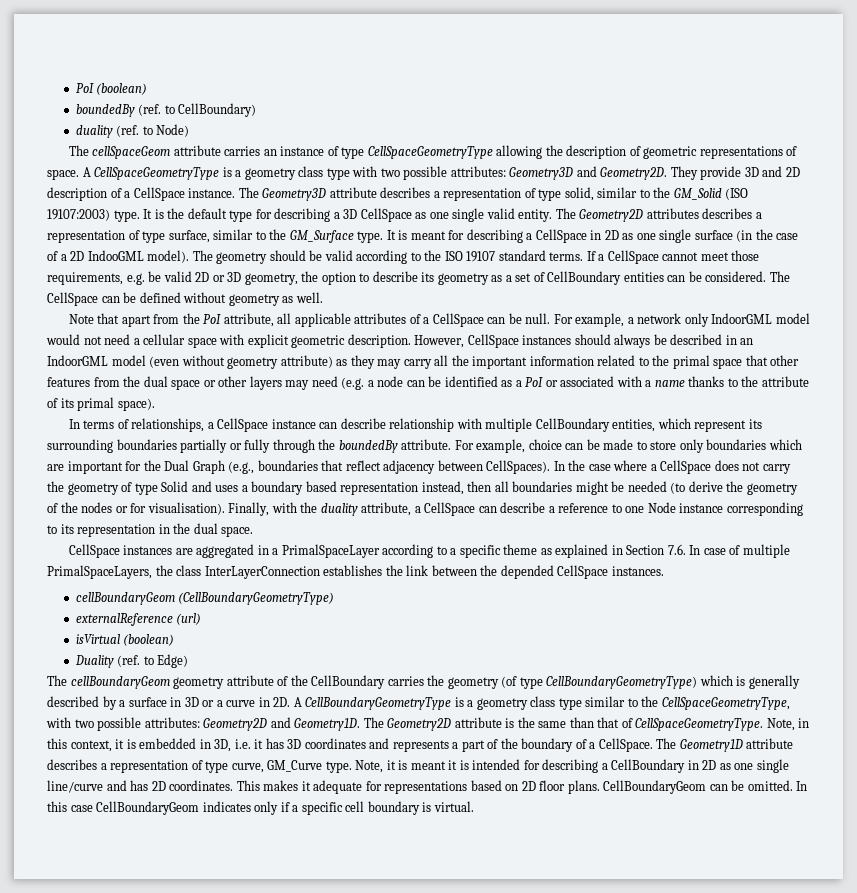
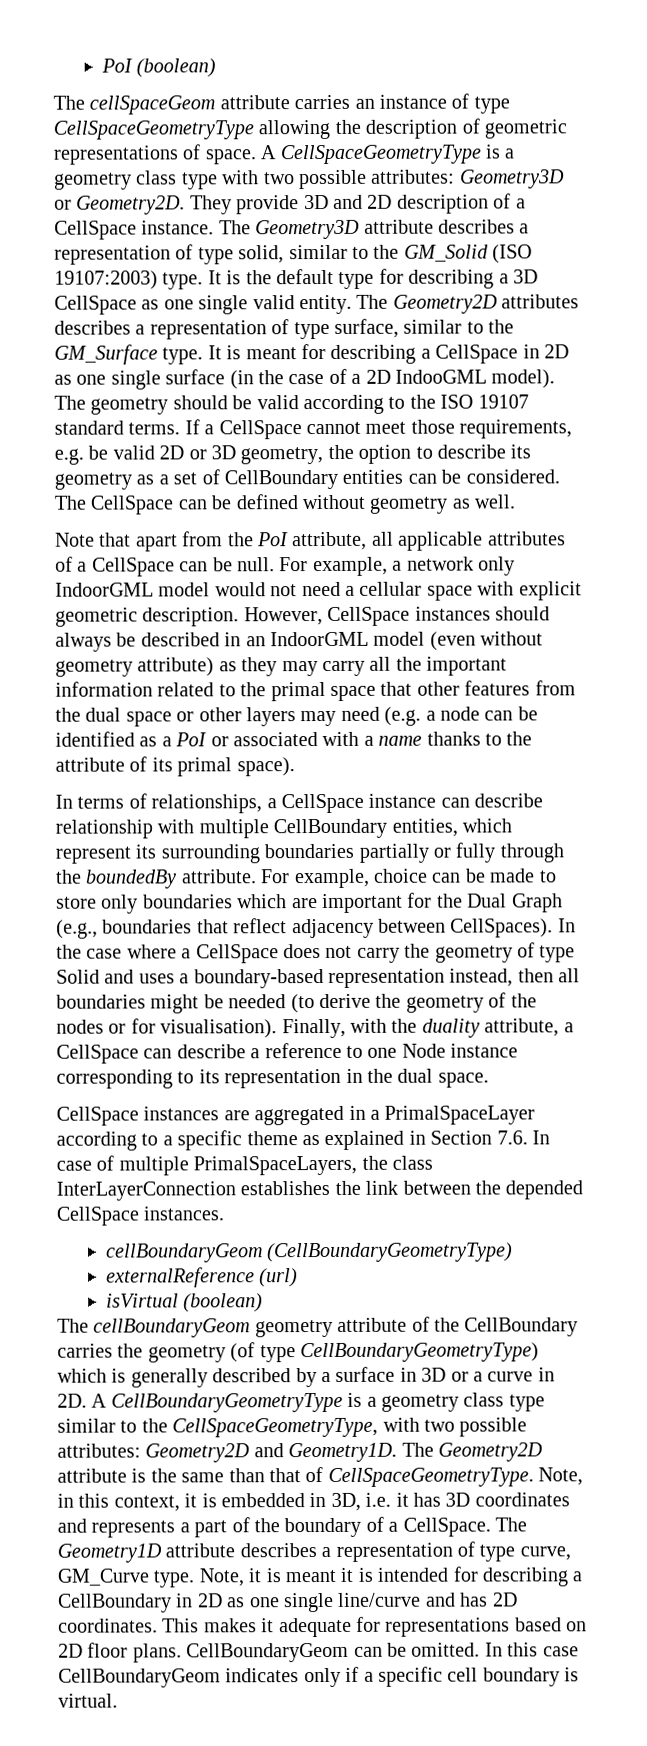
- boundedBy (ref. to CellBoundary)
- duality (ref. to Node)
- A CellSpaceGeometryType is a geometry class type with two possible attributes: Geometry3D and Geometry2D.
+ A CellSpaceGeometryType is a geometry class type with two possible attributes: Geometry3D or Geometry2D.
- In the case where a CellSpace does not carry the geometry of type Solid and uses a boundary based representation instead, then all boundaries might be needed (to derive the geometry of the nodes or for visualisation).
+ In the case where a CellSpace does not carry the geometry of type Solid and uses a boundary-based representation instead, then all boundaries might be needed (to derive the geometry of the nodes or for visualisation).
- Duality (ref. to Edge)

